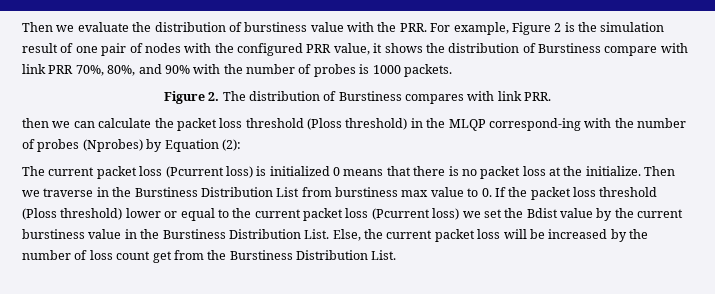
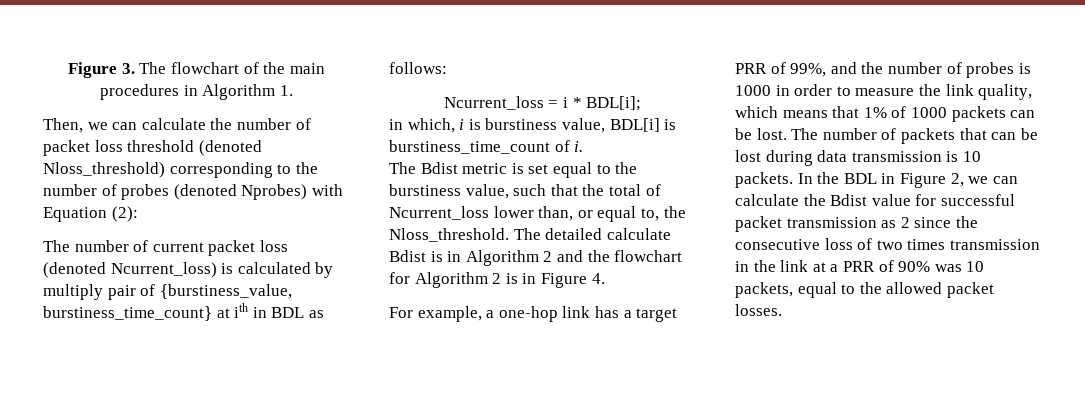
- Then we evaluate the distribution of burstiness value with the PRR. For example, Figure 2 is the simulation result of one pair of nodes with the configured PRR value, it shows the distribution of Burstiness compare with link PRR 70%, 80%, and 90% with the number of probes is 1000 packets.
- Figure 2. The distribution of Burstiness compares with link PRR.
- then we can calculate the packet loss threshold (Ploss threshold) in the MLQP correspond-ing with the number of probes (Nprobes) by Equation (2):
- The current packet loss (Pcurrent loss) is initialized 0 means that there is no packet loss at the initialize. Then we traverse in the Burstiness Distribution List from burstiness max value to 0. If the packet loss threshold (Ploss threshold) lower or equal to the current packet loss (Pcurrent loss) we set the Bdist value by the current burstiness value in the Burstiness Distribution List. Else, the current packet loss will be increased by the number of loss count get from the Burstiness Distribution List.
+ Figure 3. The flowchart of the main procedures in Algorithm 1.
+ Then, we can calculate the number of packet loss threshold (denoted Nloss_threshold) corresponding to the number of probes (denoted Nprobes) with Equation (2):
+ The number of current packet loss (denoted Ncurrent_loss) is calculated by multiply pair of {burstiness_value, burstiness_time_count} at ith in BDL as follows:
+ Ncurrent_loss = i * BDL[i];
+ in which, i is burstiness value, BDL[i] is burstiness_time_count of i.
+ The Bdist metric is set equal to the burstiness value, such that the total of Ncurrent_loss lower than, or equal to, the Nloss_threshold. The detailed calculate Bdist is in Algorithm 2 and the flowchart for Algorithm 2 is in Figure 4.
+ For example, a one-hop link has a target PRR of 99%, and the number of probes is 1000 in order to measure the link quality, which means that 1% of 1000 packets can be lost. The number of packets that can be lost during data transmission is 10 packets. In the BDL in Figure 2, we can calculate the Bdist value for successful packet transmission as 2 since the consecutive loss of two times transmission in the link at a PRR of 90% was 10 packets, equal to the allowed packet losses.

